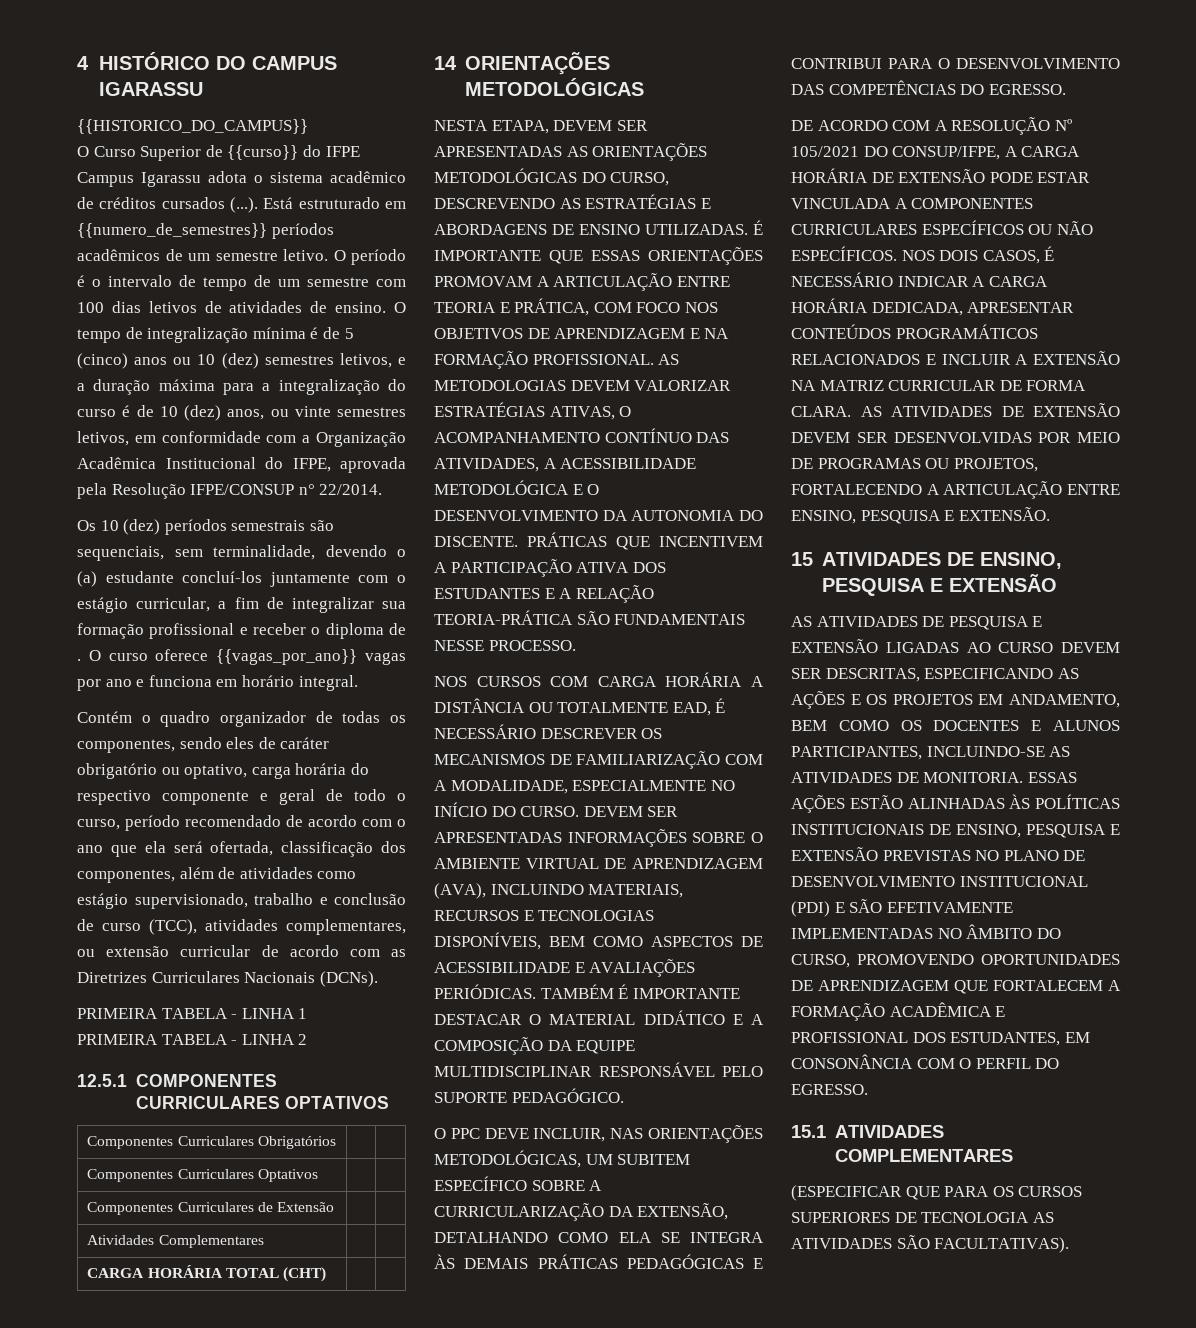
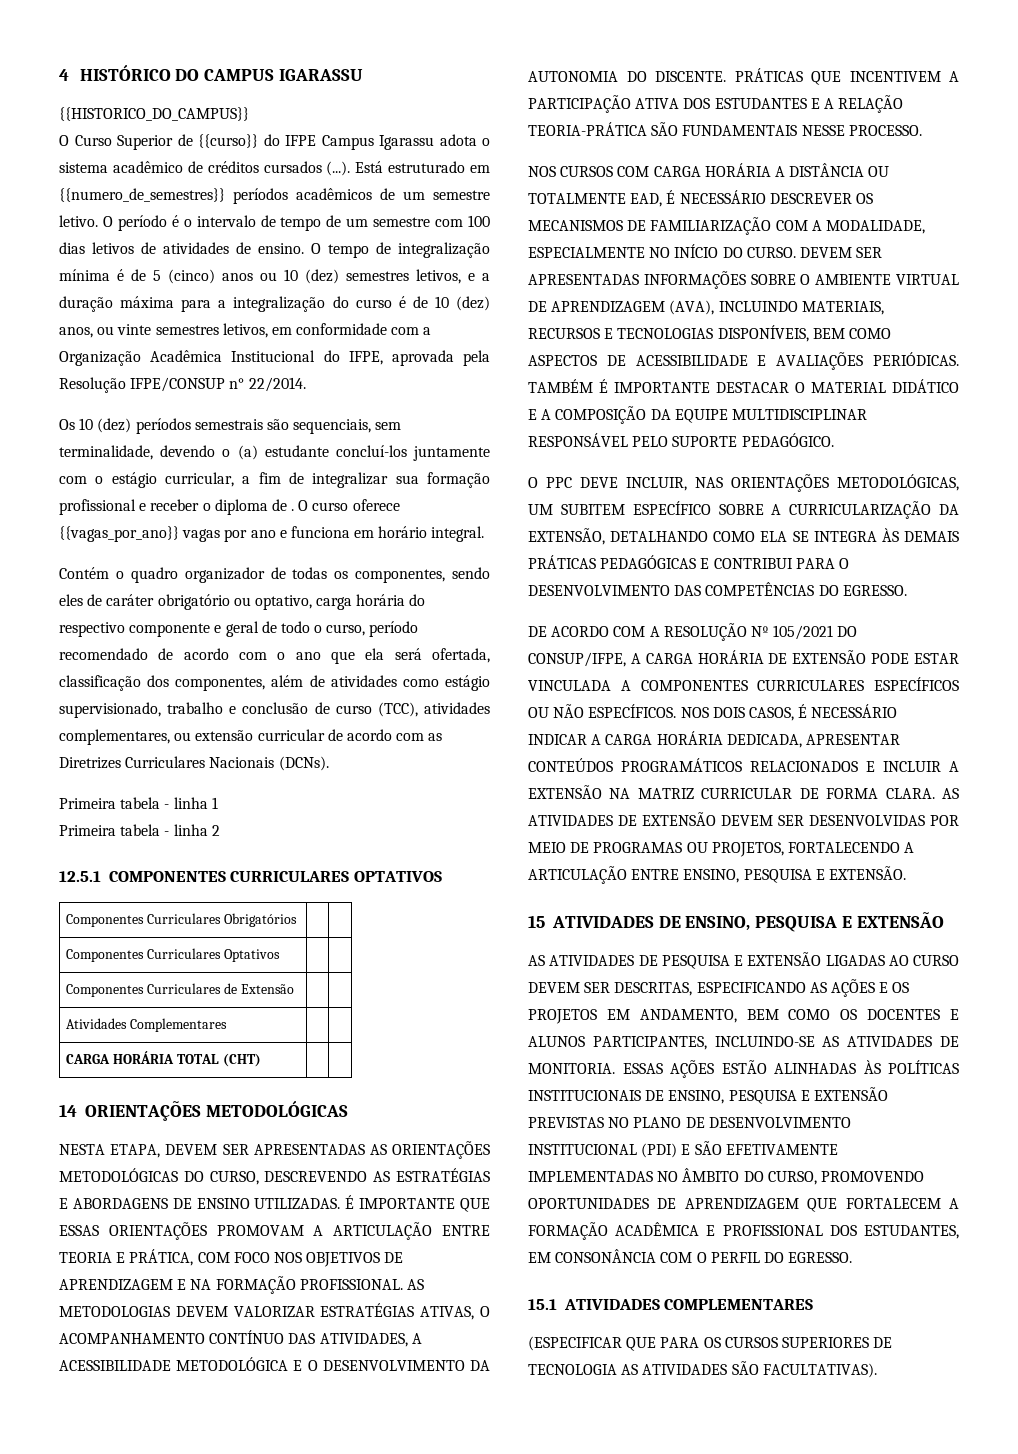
- PRIMEIRA TABELA - LINHA 1
- PRIMEIRA TABELA - LINHA 2
+ Primeira tabela - linha 1
+ Primeira tabela - linha 2

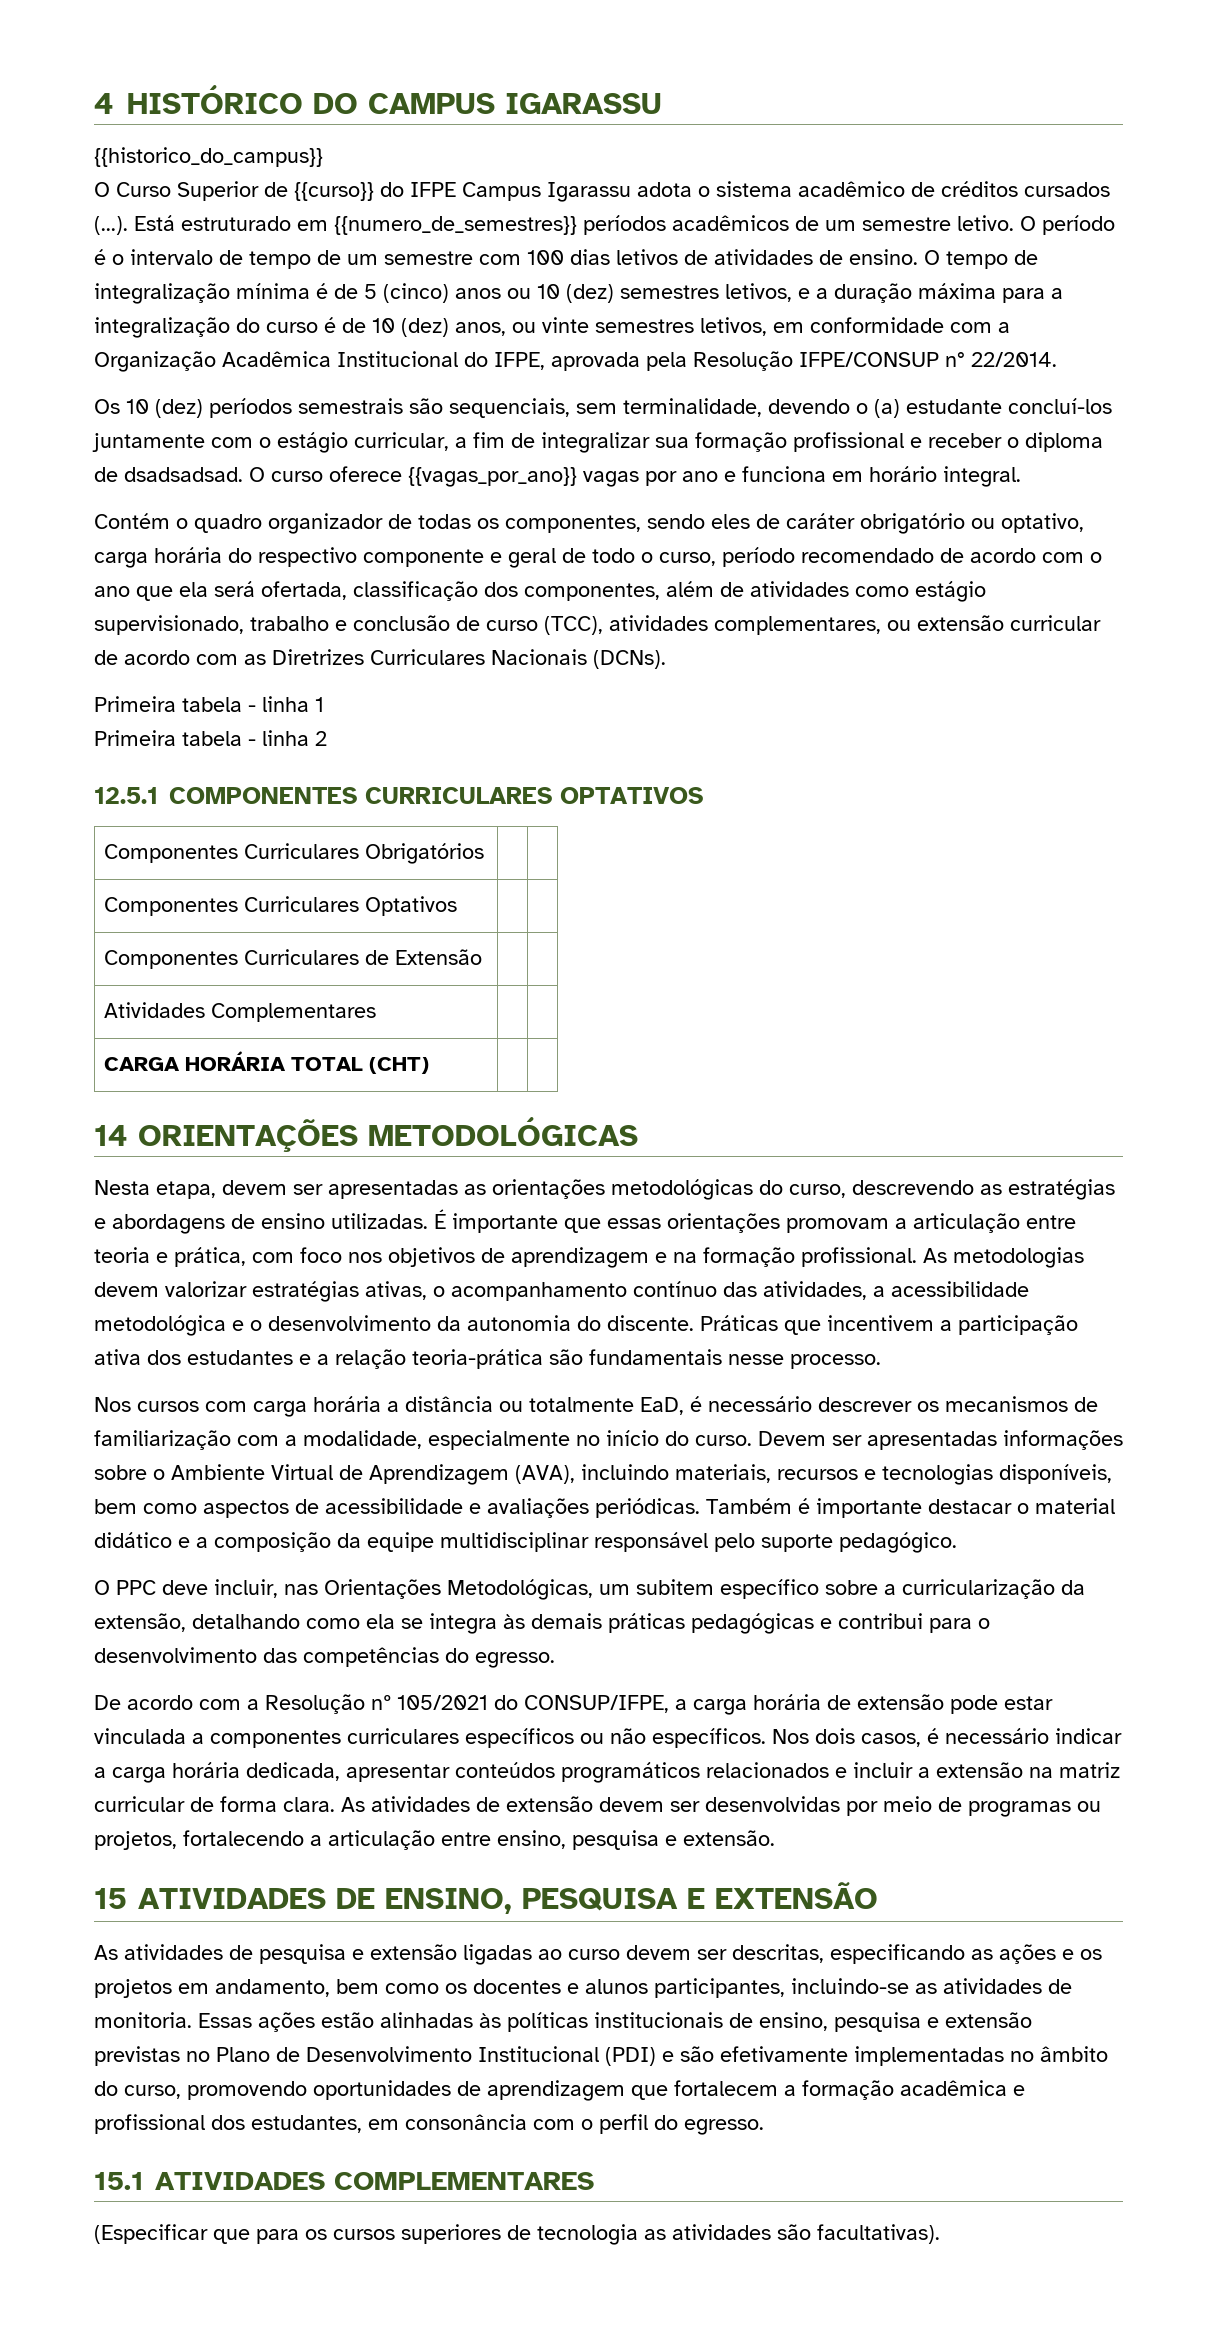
- {{HISTORICO_DO_CAMPUS}}
+ {{historico_do_campus}}
- Os 10 (dez) períodos semestrais são sequenciais, sem terminalidade, devendo o (a) estudante concluí-los juntamente com o estágio curricular, a fim de integralizar sua formação profissional e receber o diploma de .
+ Os 10 (dez) períodos semestrais são sequenciais, sem terminalidade, devendo o (a) estudante concluí-los juntamente com o estágio curricular, a fim de integralizar sua formação profissional e receber o diploma de dsadsadsad.
- NESTA ETAPA, DEVEM SER APRESENTADAS AS ORIENTAÇÕES METODOLÓGICAS DO CURSO, DESCREVENDO AS ESTRATÉGIAS E ABORDAGENS DE ENSINO UTILIZADAS. É IMPORTANTE QUE ESSAS ORIENTAÇÕES PROMOVAM A ARTICULAÇÃO ENTRE TEORIA E PRÁTICA, COM FOCO NOS OBJETIVOS DE APRENDIZAGEM E NA FORMAÇÃO PROFISSIONAL. AS METODOLOGIAS DEVEM VALORIZAR ESTRATÉGIAS ATIVAS, O ACOMPANHAMENTO CONTÍNUO DAS ATIVIDADES, A ACESSIBILIDADE METODOLÓGICA E O DESENVOLVIMENTO DA AUTONOMIA DO DISCENTE. PRÁTICAS QUE INCENTIVEM A PARTICIPAÇÃO ATIVA DOS ESTUDANTES E A RELAÇÃO TEORIA-PRÁTICA SÃO FUNDAMENTAIS NESSE PROCESSO.
- NOS CURSOS COM CARGA HORÁRIA A DISTÂNCIA OU TOTALMENTE EAD, É NECESSÁRIO DESCREVER OS MECANISMOS DE FAMILIARIZAÇÃO COM A MODALIDADE, ESPECIALMENTE NO INÍCIO DO CURSO. DEVEM SER APRESENTADAS INFORMAÇÕES SOBRE O AMBIENTE VIRTUAL DE APRENDIZAGEM (AVA), INCLUINDO MATERIAIS, RECURSOS E TECNOLOGIAS DISPONÍVEIS, BEM COMO ASPECTOS DE ACESSIBILIDADE E AVALIAÇÕES PERIÓDICAS. TAMBÉM É IMPORTANTE DESTACAR O MATERIAL DIDÁTICO E A COMPOSIÇÃO DA EQUIPE MULTIDISCIPLINAR RESPONSÁVEL PELO SUPORTE PEDAGÓGICO.
- O PPC DEVE INCLUIR, NAS ORIENTAÇÕES METODOLÓGICAS, UM SUBITEM ESPECÍFICO SOBRE A CURRICULARIZAÇÃO DA EXTENSÃO, DETALHANDO COMO ELA SE INTEGRA ÀS DEMAIS PRÁTICAS PEDAGÓGICAS E CONTRIBUI PARA O DESENVOLVIMENTO DAS COMPETÊNCIAS DO EGRESSO.
- DE ACORDO COM A RESOLUÇÃO Nº 105/2021 DO CONSUP/IFPE, A CARGA HORÁRIA DE EXTENSÃO PODE ESTAR VINCULADA A COMPONENTES CURRICULARES ESPECÍFICOS OU NÃO ESPECÍFICOS. NOS DOIS CASOS, É NECESSÁRIO INDICAR A CARGA HORÁRIA DEDICADA, APRESENTAR CONTEÚDOS PROGRAMÁTICOS RELACIONADOS E INCLUIR A EXTENSÃO NA MATRIZ CURRICULAR DE FORMA CLARA. AS ATIVIDADES DE EXTENSÃO DEVEM SER DESENVOLVIDAS POR MEIO DE PROGRAMAS OU PROJETOS, FORTALECENDO A ARTICULAÇÃO ENTRE ENSINO, PESQUISA E EXTENSÃO.
+ Nesta etapa, devem ser apresentadas as orientações metodológicas do curso, descrevendo as estratégias e abordagens de ensino utilizadas. É importante que essas orientações promovam a articulação entre teoria e prática, com foco nos objetivos de aprendizagem e na formação profissional. As metodologias devem valorizar estratégias ativas, o acompanhamento contínuo das atividades, a acessibilidade metodológica e o desenvolvimento da autonomia do discente. Práticas que incentivem a participação ativa dos estudantes e a relação teoria-prática são fundamentais nesse processo.
+ Nos cursos com carga horária a distância ou totalmente EaD, é necessário descrever os mecanismos de familiarização com a modalidade, especialmente no início do curso. Devem ser apresentadas informações sobre o Ambiente Virtual de Aprendizagem (AVA), incluindo materiais, recursos e tecnologias disponíveis, bem como aspectos de acessibilidade e avaliações periódicas. Também é importante destacar o material didático e a composição da equipe multidisciplinar responsável pelo suporte pedagógico.
+ O PPC deve incluir, nas Orientações Metodológicas, um subitem específico sobre a curricularização da extensão, detalhando como ela se integra às demais práticas pedagógicas e contribui para o desenvolvimento das competências do egresso.
+ De acordo com a Resolução nº 105/2021 do CONSUP/IFPE, a carga horária de extensão pode estar vinculada a componentes curriculares específicos ou não específicos. Nos dois casos, é necessário indicar a carga horária dedicada, apresentar conteúdos programáticos relacionados e incluir a extensão na matriz curricular de forma clara. As atividades de extensão devem ser desenvolvidas por meio de programas ou projetos, fortalecendo a articulação entre ensino, pesquisa e extensão.
- AS ATIVIDADES DE PESQUISA E EXTENSÃO LIGADAS AO CURSO DEVEM SER DESCRITAS, ESPECIFICANDO AS AÇÕES E OS PROJETOS EM ANDAMENTO, BEM COMO OS DOCENTES E ALUNOS PARTICIPANTES, INCLUINDO-SE AS ATIVIDADES DE MONITORIA. ESSAS AÇÕES ESTÃO ALINHADAS ÀS POLÍTICAS INSTITUCIONAIS DE ENSINO, PESQUISA E EXTENSÃO PREVISTAS NO PLANO DE DESENVOLVIMENTO INSTITUCIONAL (PDI) E SÃO EFETIVAMENTE IMPLEMENTADAS NO ÂMBITO DO CURSO, PROMOVENDO OPORTUNIDADES DE APRENDIZAGEM QUE FORTALECEM A FORMAÇÃO ACADÊMICA E PROFISSIONAL DOS ESTUDANTES, EM CONSONÂNCIA COM O PERFIL DO EGRESSO.
+ As atividades de pesquisa e extensão ligadas ao curso devem ser descritas, especificando as ações e os projetos em andamento, bem como os docentes e alunos participantes, incluindo-se as atividades de monitoria. Essas ações estão alinhadas às políticas institucionais de ensino, pesquisa e extensão previstas no Plano de Desenvolvimento Institucional (PDI) e são efetivamente implementadas no âmbito do curso, promovendo oportunidades de aprendizagem que fortalecem a formação acadêmica e profissional dos estudantes, em consonância com o perfil do egresso.
  15.1 ATIVIDADES COMPLEMENTARES
- (ESPECIFICAR QUE PARA OS CURSOS SUPERIORES DE TECNOLOGIA AS ATIVIDADES SÃO FACULTATIVAS).
+ (Especificar que para os cursos superiores de tecnologia as atividades são facultativas).

